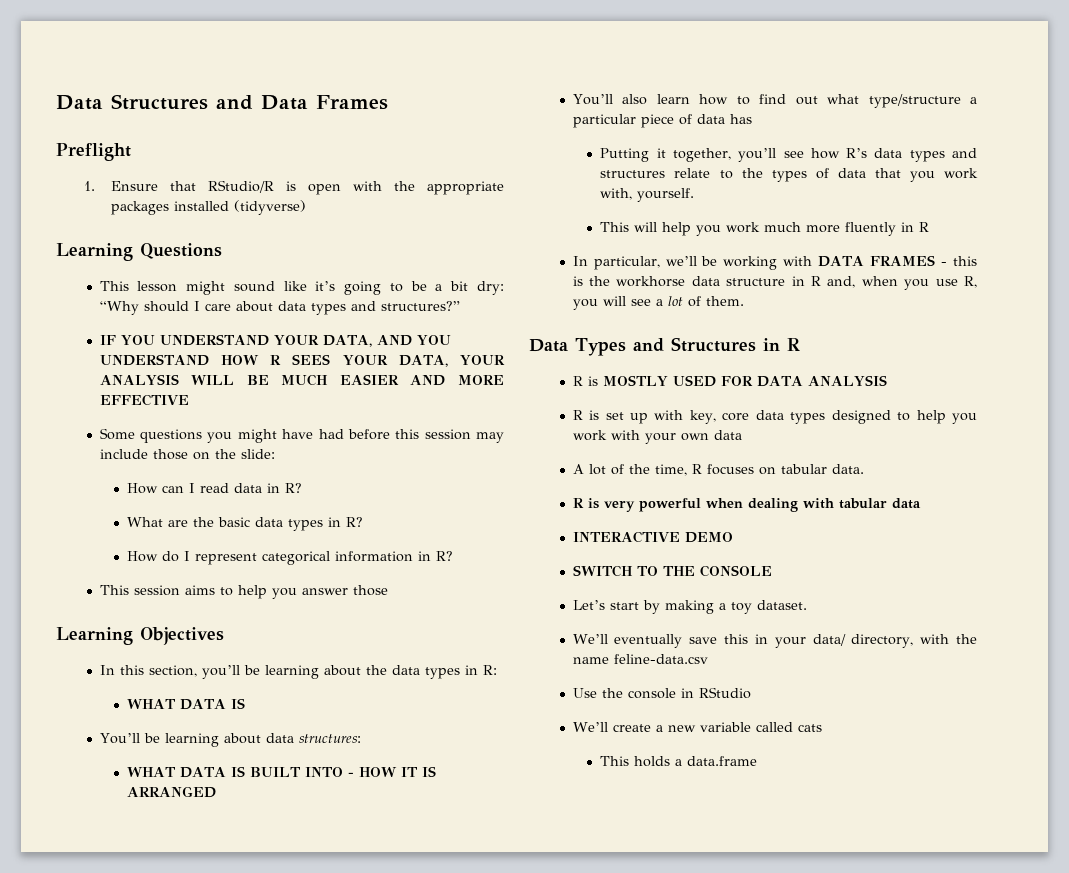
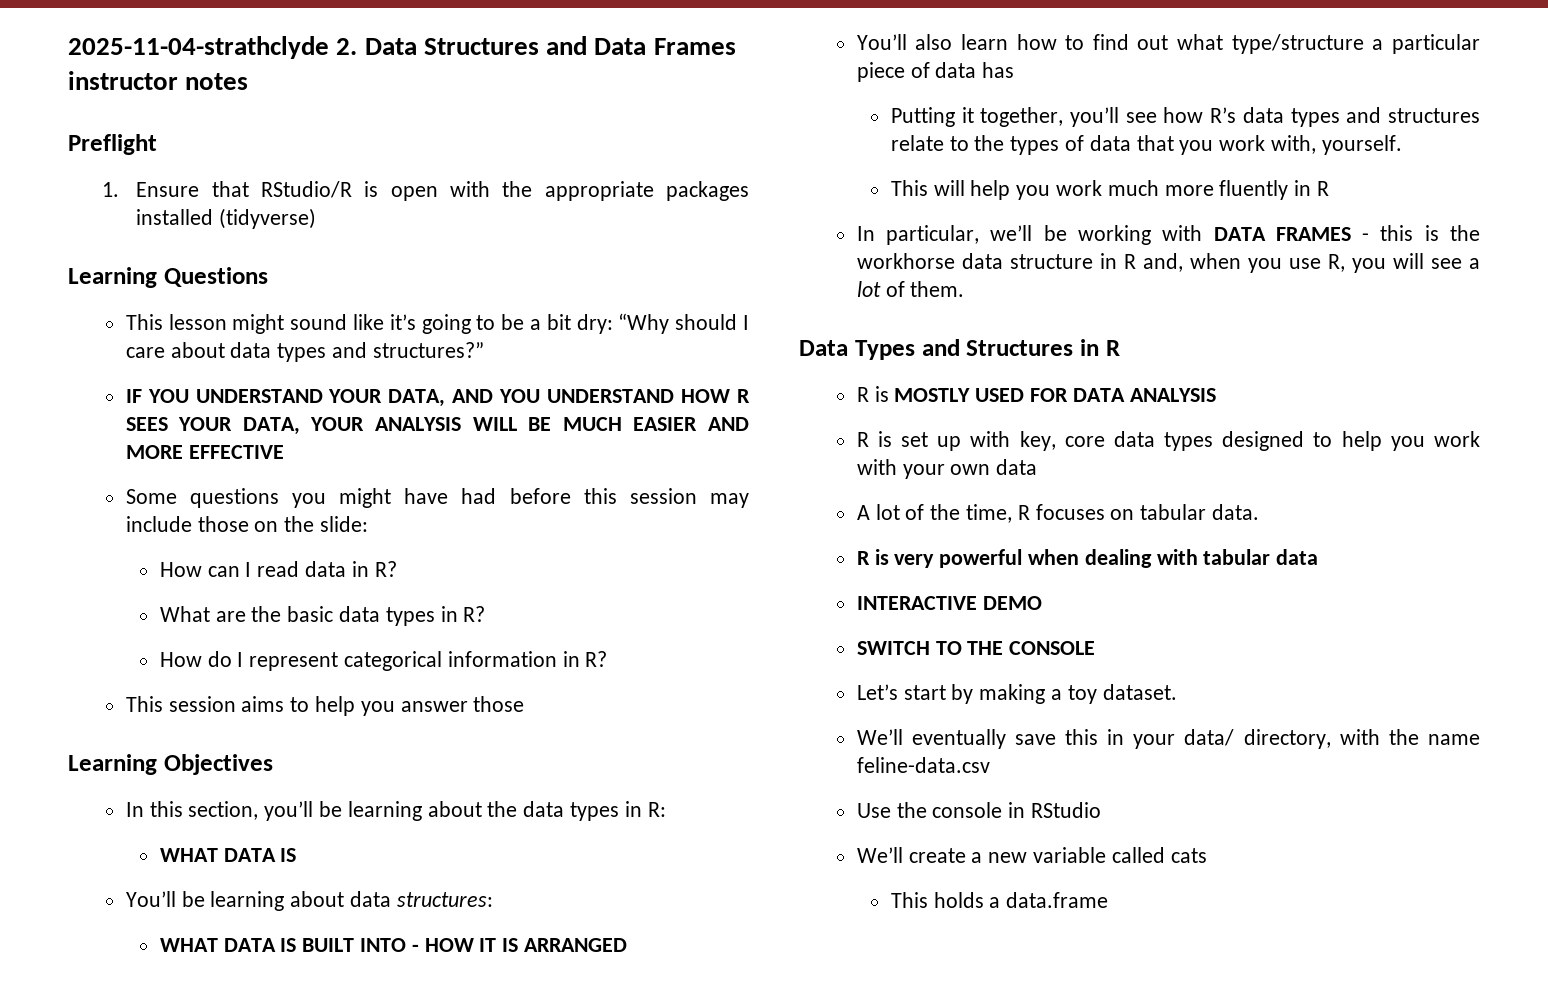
- Data Structures and Data Frames
+ 2025-11-04-strathclyde 2. Data Structures and Data Frames instructor notes

